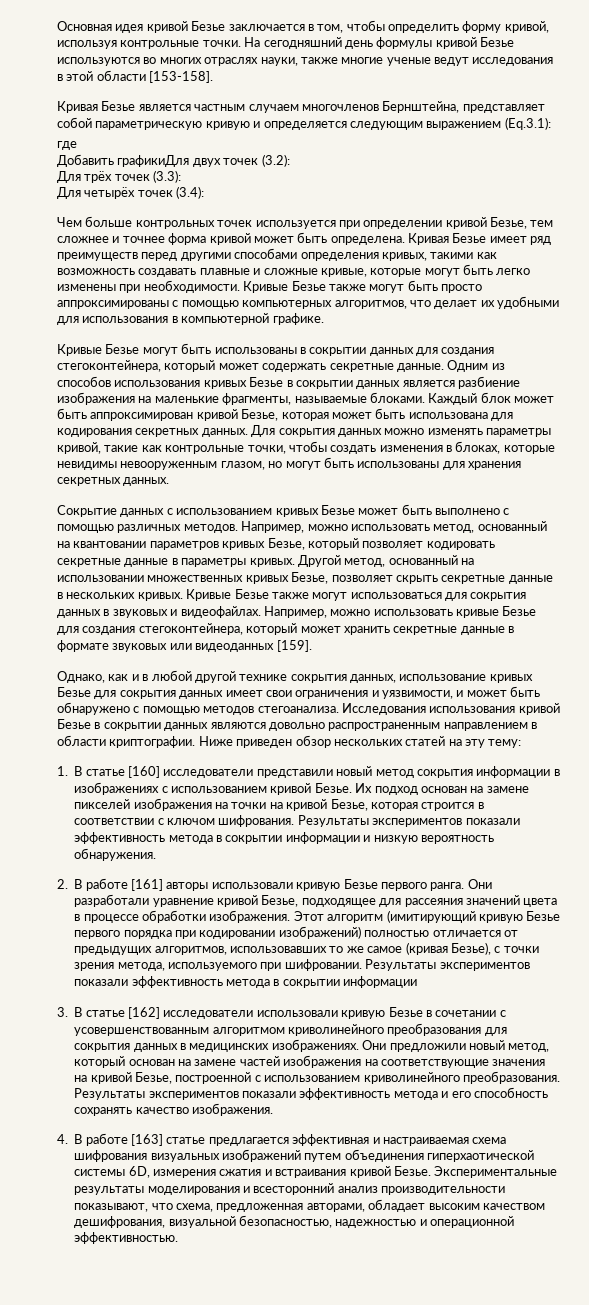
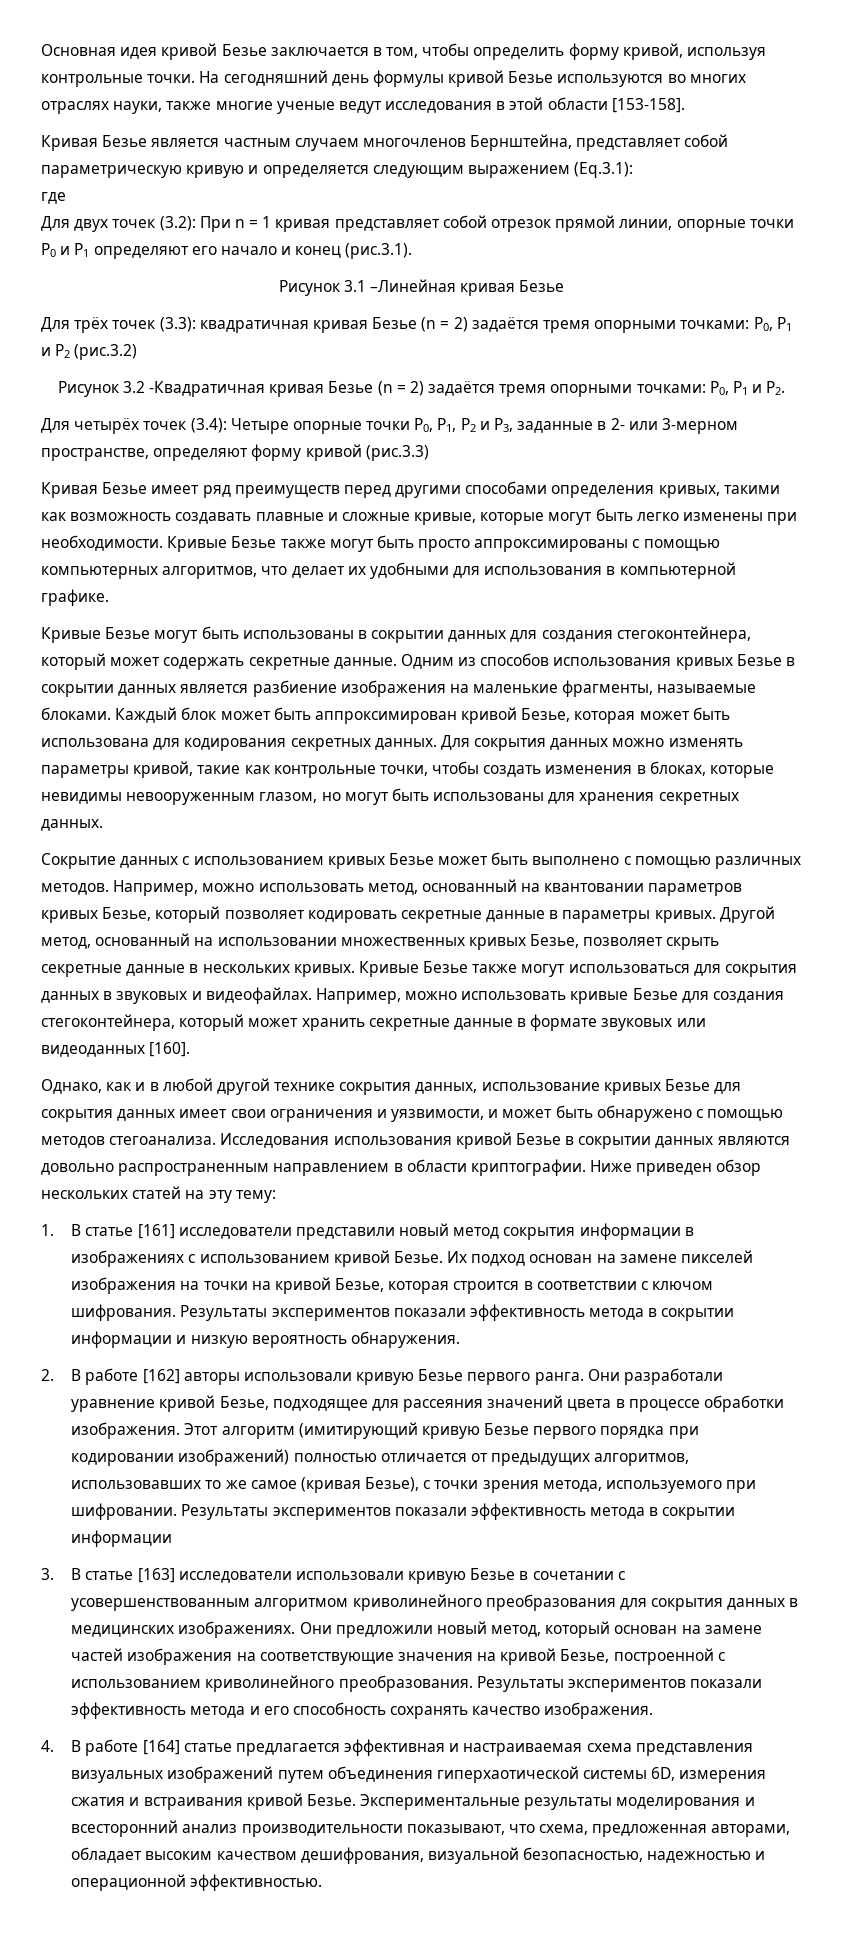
- Добавить графикиДля двух точек (3.2):
- Для трёх точек (3.3):
- Для четырёх точек (3.4):
- Чем больше контрольных точек используется при определении кривой Безье, тем сложнее и точнее форма кривой может быть определена. Кривая Безье имеет ряд преимуществ перед другими способами определения кривых, такими как возможность создавать плавные и сложные кривые, которые могут быть легко изменены при необходимости.
+ Для двух точек (3.2): При n = 1 кривая представляет собой отрезок прямой линии, опорные точки P0 и P1 определяют его начало и конец (рис.3.1).
+ Рисунок 3.1 –Линейная кривая Безье
+ Для трёх точек (3.3): квадратичная кривая Безье (n = 2) задаётся тремя опорными точками: P0, P1 и P2 (рис.3.2)
+ Рисунок 3.2 -Квадратичная кривая Безье (n = 2) задаётся тремя опорными точками: P0, P1 и P2.
+ Для четырёх точек (3.4): Четыре опорные точки P0, P1, P2 и P3, заданные в 2- или 3-мерном пространстве, определяют форму кривой (рис.3.3)
+ Кривая Безье имеет ряд преимуществ перед другими способами определения кривых, такими как возможность создавать плавные и сложные кривые, которые могут быть легко изменены при необходимости.
- Например, можно использовать кривые Безье для создания стегоконтейнера, который может хранить секретные данные в формате звуковых или видеоданных [159].
+ Например, можно использовать кривые Безье для создания стегоконтейнера, который может хранить секретные данные в формате звуковых или видеоданных [160].
- 1. В статье [160] исследователи представили новый метод сокрытия информации в изображениях с использованием кривой Безье.
+ 1. В статье [161] исследователи представили новый метод сокрытия информации в изображениях с использованием кривой Безье.
- 2. В работе [161] авторы использовали кривую Безье первого ранга.
+ 2. В работе [162] авторы использовали кривую Безье первого ранга.
- 3. В статье [162] исследователи использовали кривую Безье в сочетании с усовершенствованным алгоритмом криволинейного преобразования для сокрытия данных в медицинских изображениях.
+ 3. В статье [163] исследователи использовали кривую Безье в сочетании с усовершенствованным алгоритмом криволинейного преобразования для сокрытия данных в медицинских изображениях.
- 4. В работе [163] статье предлагается эффективная и настраиваемая схема шифрования визуальных изображений путем объединения гиперхаотической системы 6D, измерения сжатия и встраивания кривой Безье.
+ 4. В работе [164] статье предлагается эффективная и настраиваемая схема представления визуальных изображений путем объединения гиперхаотической системы 6D, измерения сжатия и встраивания кривой Безье.

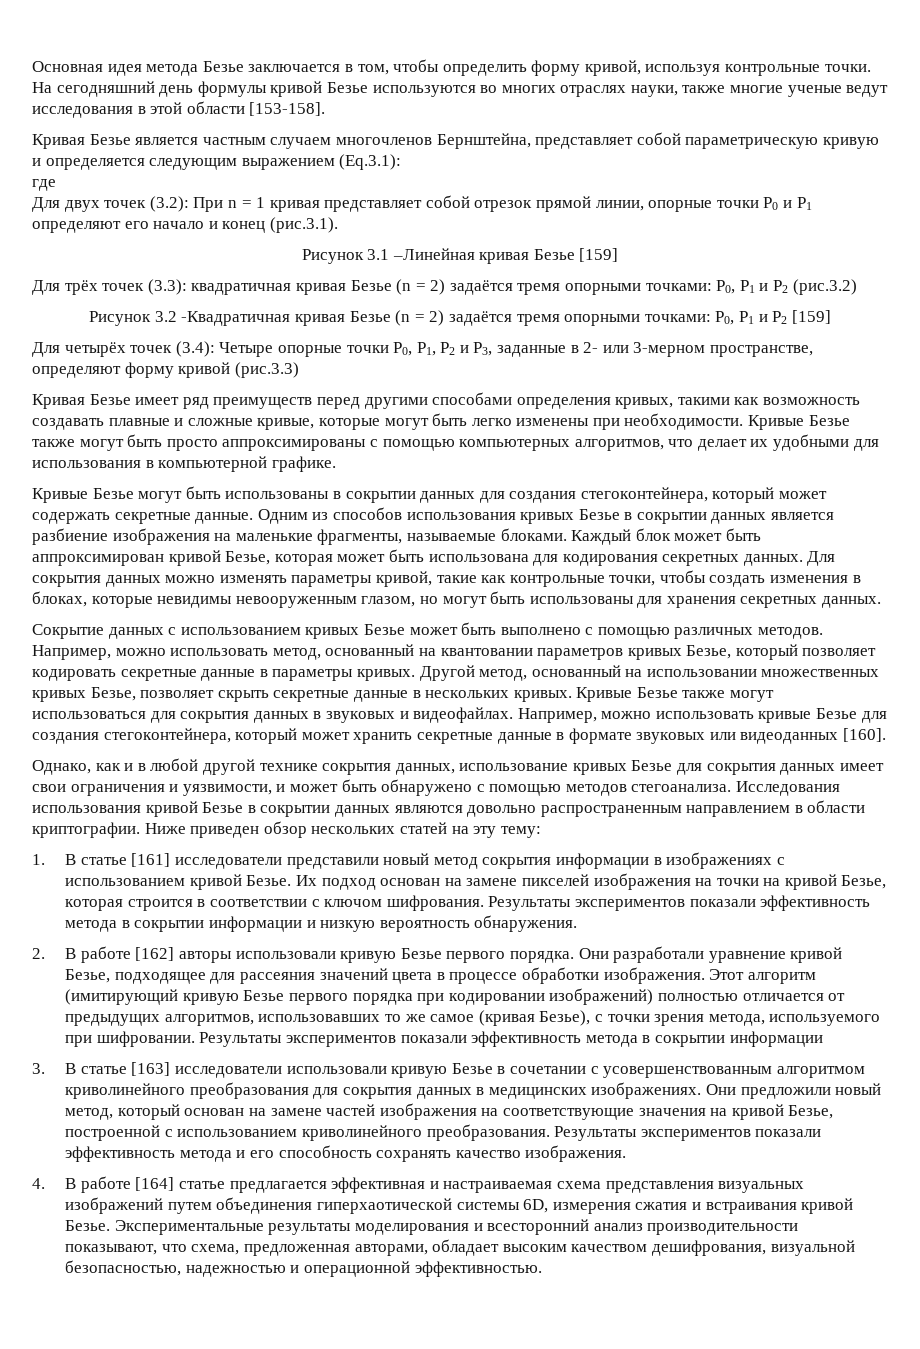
- Основная идея кривой Безье заключается в том, чтобы определить форму кривой, используя контрольные точки.
+ Основная идея метода Безье заключается в том, чтобы определить форму кривой, используя контрольные точки.
- Рисунок 3.1 –Линейная кривая Безье
+ Рисунок 3.1 –Линейная кривая Безье [159]
- Рисунок 3.2 -Квадратичная кривая Безье (n = 2) задаётся тремя опорными точками: P0, P1 и P2.
+ Рисунок 3.2 -Квадратичная кривая Безье (n = 2) задаётся тремя опорными точками: P0, P1 и P2 [159]
- 2. В работе [162] авторы использовали кривую Безье первого ранга.
+ 2. В работе [162] авторы использовали кривую Безье первого порядка.

